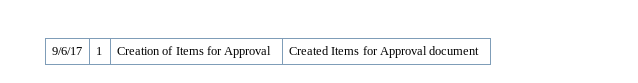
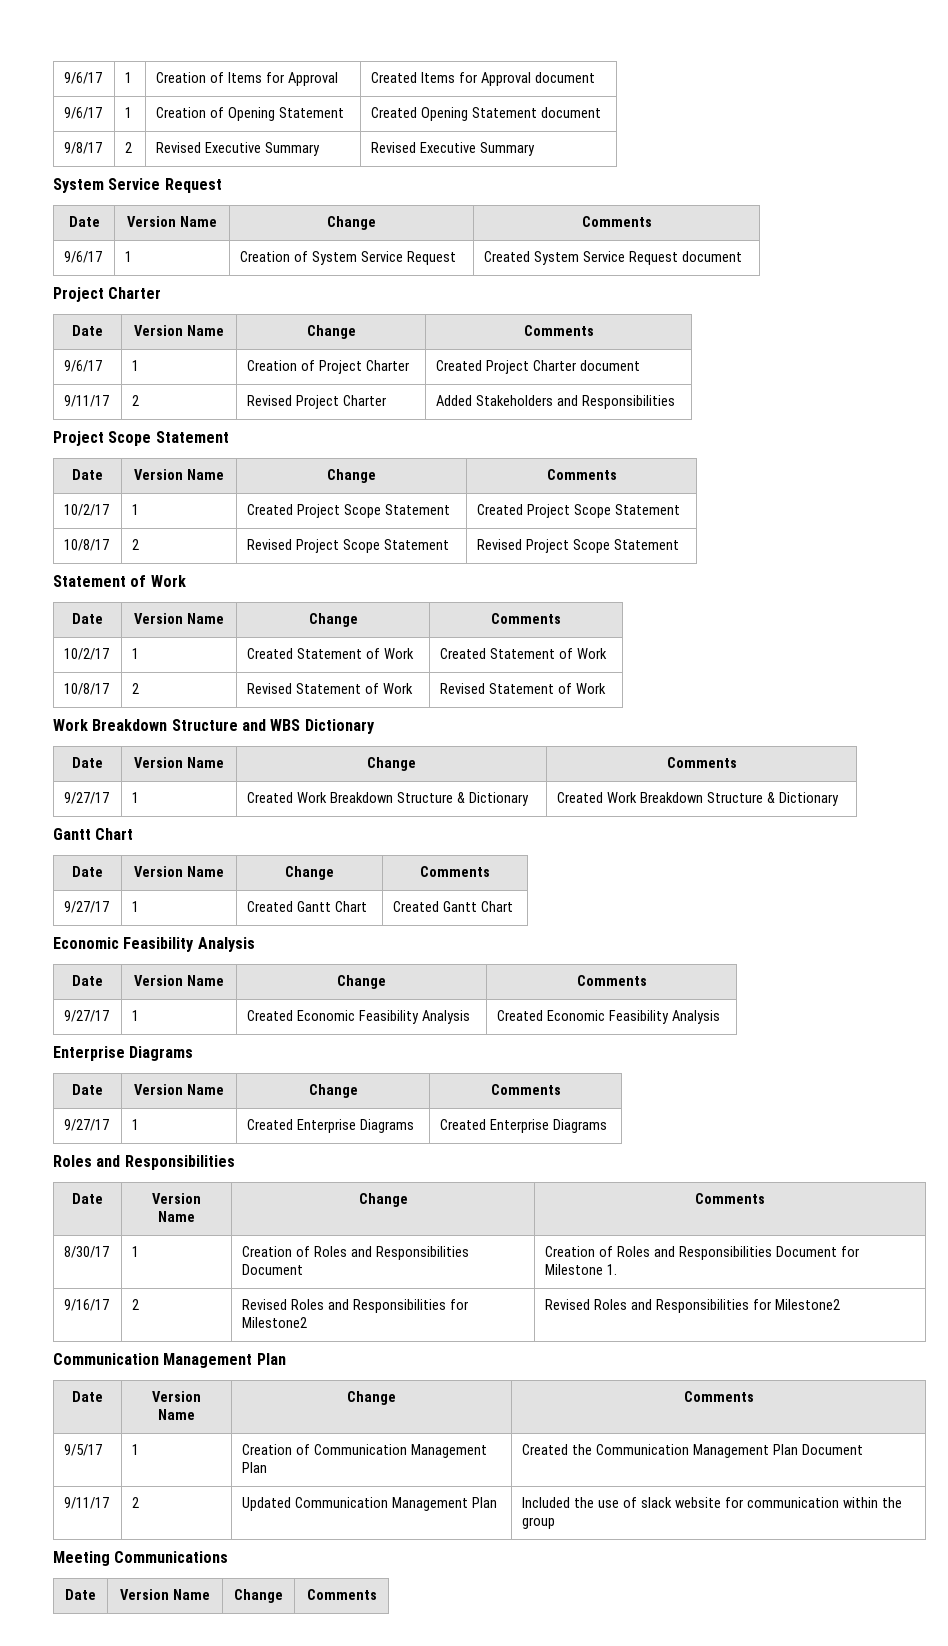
+ 9/6/17 | 1 | Creation of Opening Statement | Created Opening Statement document
+ 9/8/17 | 2 | Revised Executive Summary | Revised Executive Summary
+ System Service Request
+ Date | Version Name | Change | Comments
+ 9/6/17 | 1 | Creation of System Service Request | Created System Service Request document
+ Project Charter
+ Date | Version Name | Change | Comments
+ 9/6/17 | 1 | Creation of Project Charter | Created Project Charter document
+ 9/11/17 | 2 | Revised Project Charter | Added Stakeholders and Responsibilities
+ Project Scope Statement
+ Date | Version Name | Change | Comments
+ 10/2/17 | 1 | Created Project Scope Statement | Created Project Scope Statement
+ 10/8/17 | 2 | Revised Project Scope Statement | Revised Project Scope Statement
+ Statement of Work
+ Date | Version Name | Change | Comments
+ 10/2/17 | 1 | Created Statement of Work | Created Statement of Work
+ 10/8/17 | 2 | Revised Statement of Work | Revised Statement of Work
+ Work Breakdown Structure and WBS Dictionary
+ Date | Version Name | Change | Comments
+ 9/27/17 | 1 | Created Work Breakdown Structure & Dictionary | Created Work Breakdown Structure & Dictionary
+ Gantt Chart
+ Date | Version Name | Change | Comments
+ 9/27/17 | 1 | Created Gantt Chart | Created Gantt Chart
+ Economic Feasibility Analysis
+ Date | Version Name | Change | Comments
+ 9/27/17 | 1 | Created Economic Feasibility Analysis | Created Economic Feasibility Analysis
+ Enterprise Diagrams
+ Date | Version Name | Change | Comments
+ 9/27/17 | 1 | Created Enterprise Diagrams | Created Enterprise Diagrams
+ Roles and Responsibilities
+ Date | Version Name | Change | Comments
+ 8/30/17 | 1 | Creation of Roles and Responsibilities Document | Creation of Roles and Responsibilities Document for Milestone 1.
+ 9/16/17 | 2 | Revised Roles and Responsibilities for Milestone2 | Revised Roles and Responsibilities for Milestone2
+ Communication Management Plan
+ Date | Version Name | Change | Comments
+ 9/5/17 | 1 | Creation of Communication Management Plan | Created the Communication Management Plan Document
+ 9/11/17 | 2 | Updated Communication Management Plan | Included the use of slack website for communication within the group
+ Meeting Communications
+ Date | Version Name | Change | Comments

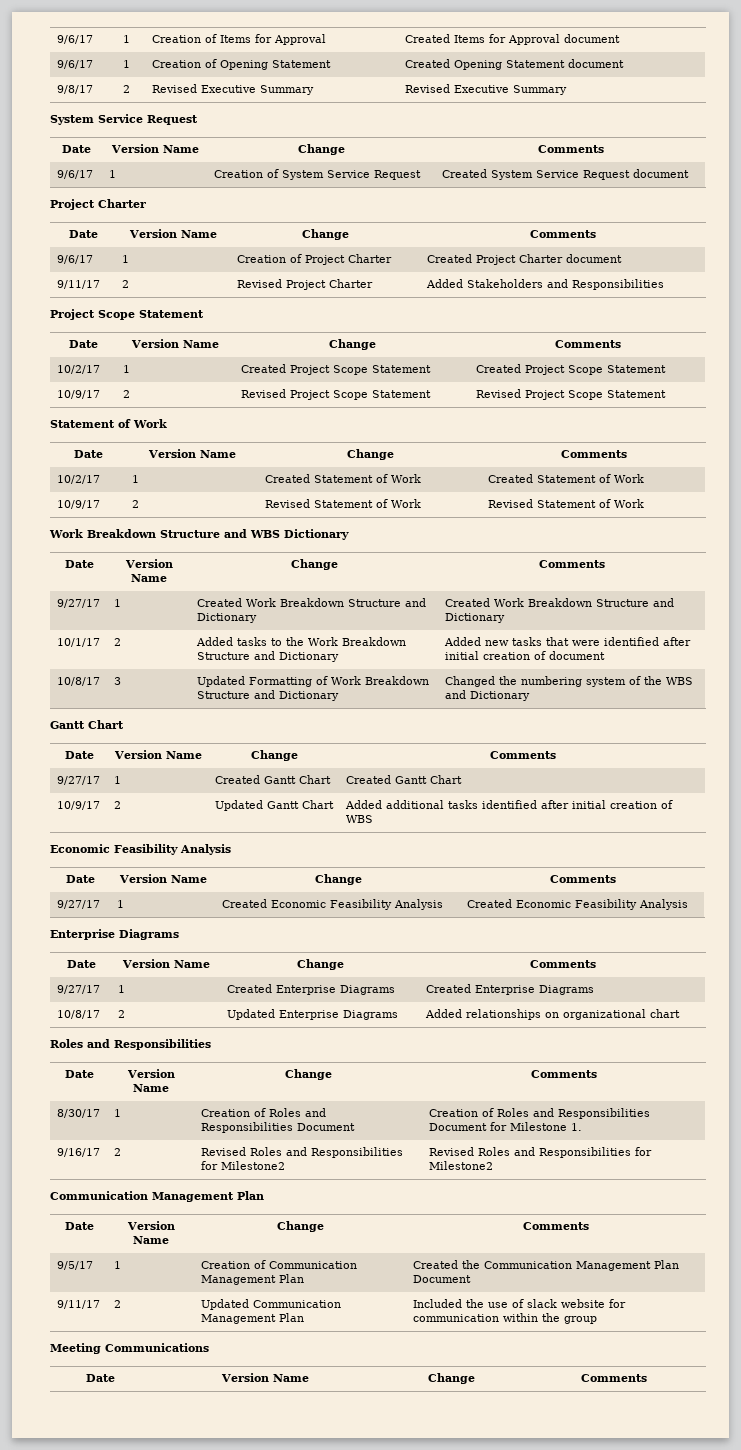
- 10/8/17 | 2 | Revised Project Scope Statement | Revised Project Scope Statement
+ 10/9/17 | 2 | Revised Project Scope Statement | Revised Project Scope Statement
- 10/8/17 | 2 | Revised Statement of Work | Revised Statement of Work
+ 10/9/17 | 2 | Revised Statement of Work | Revised Statement of Work
- 9/27/17 | 1 | Created Work Breakdown Structure & Dictionary | Created Work Breakdown Structure & Dictionary
+ 9/27/17 | 1 | Created Work Breakdown Structure and Dictionary | Created Work Breakdown Structure and Dictionary
+ 10/1/17 | 2 | Added tasks to the Work Breakdown Structure and Dictionary | Added new tasks that were identified after initial creation of document
+ 10/8/17 | 3 | Updated Formatting of Work Breakdown Structure and Dictionary | Changed the numbering system of the WBS and Dictionary
+ 10/9/17 | 2 | Updated Gantt Chart | Added additional tasks identified after initial creation of WBS
+ 10/8/17 | 2 | Updated Enterprise Diagrams | Added relationships on organizational chart

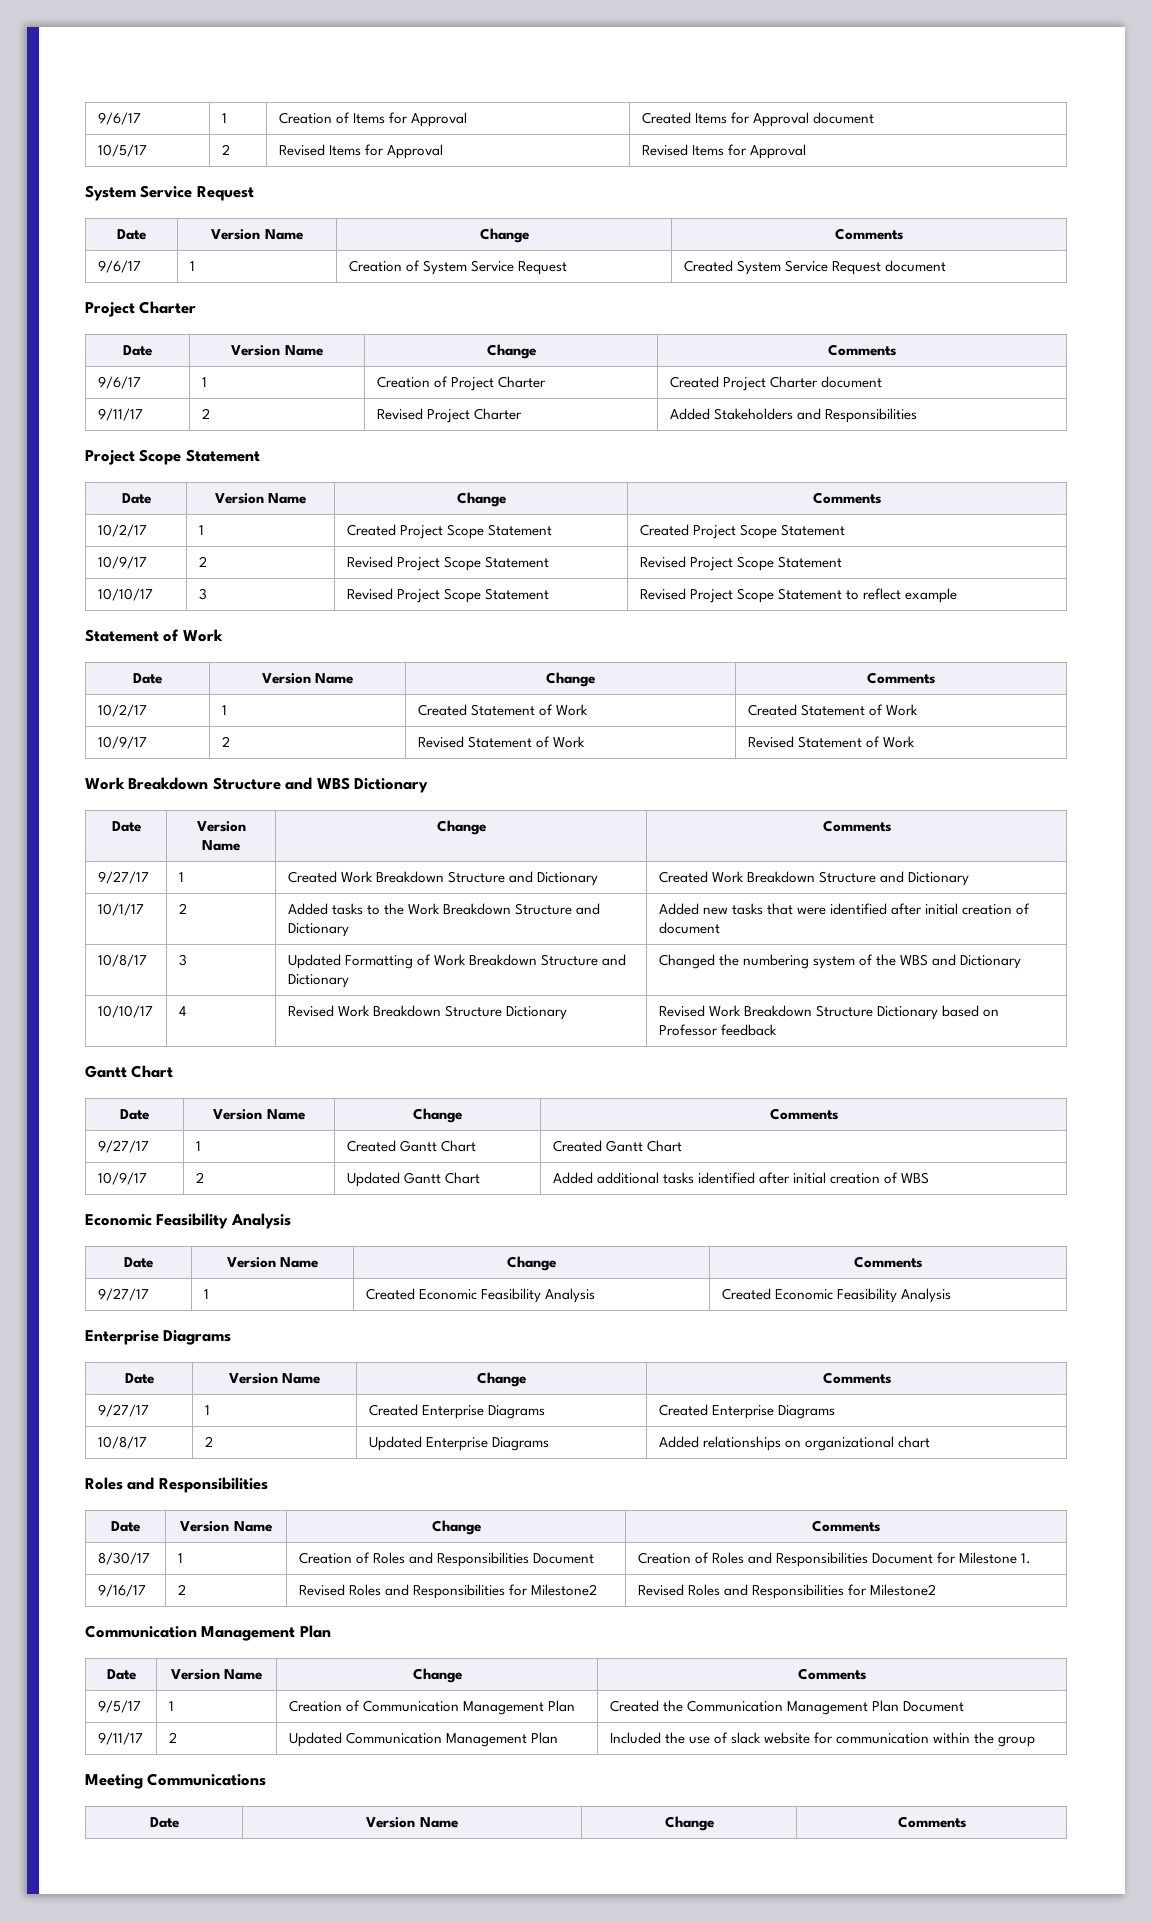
- 9/6/17 | 1 | Creation of Opening Statement | Created Opening Statement document
- 9/8/17 | 2 | Revised Executive Summary | Revised Executive Summary
+ 10/5/17 | 2 | Revised Items for Approval | Revised Items for Approval
+ 10/10/17 | 3 | Revised Project Scope Statement | Revised Project Scope Statement to reflect example
+ 10/10/17 | 4 | Revised Work Breakdown Structure Dictionary | Revised Work Breakdown Structure Dictionary based on Professor feedback

